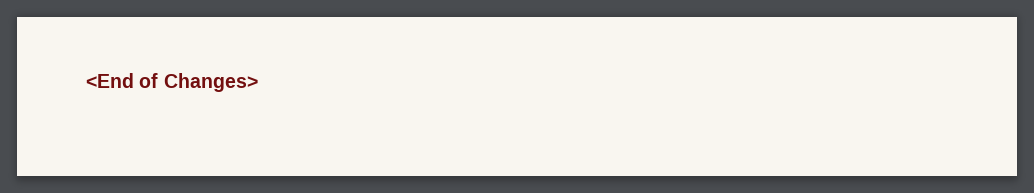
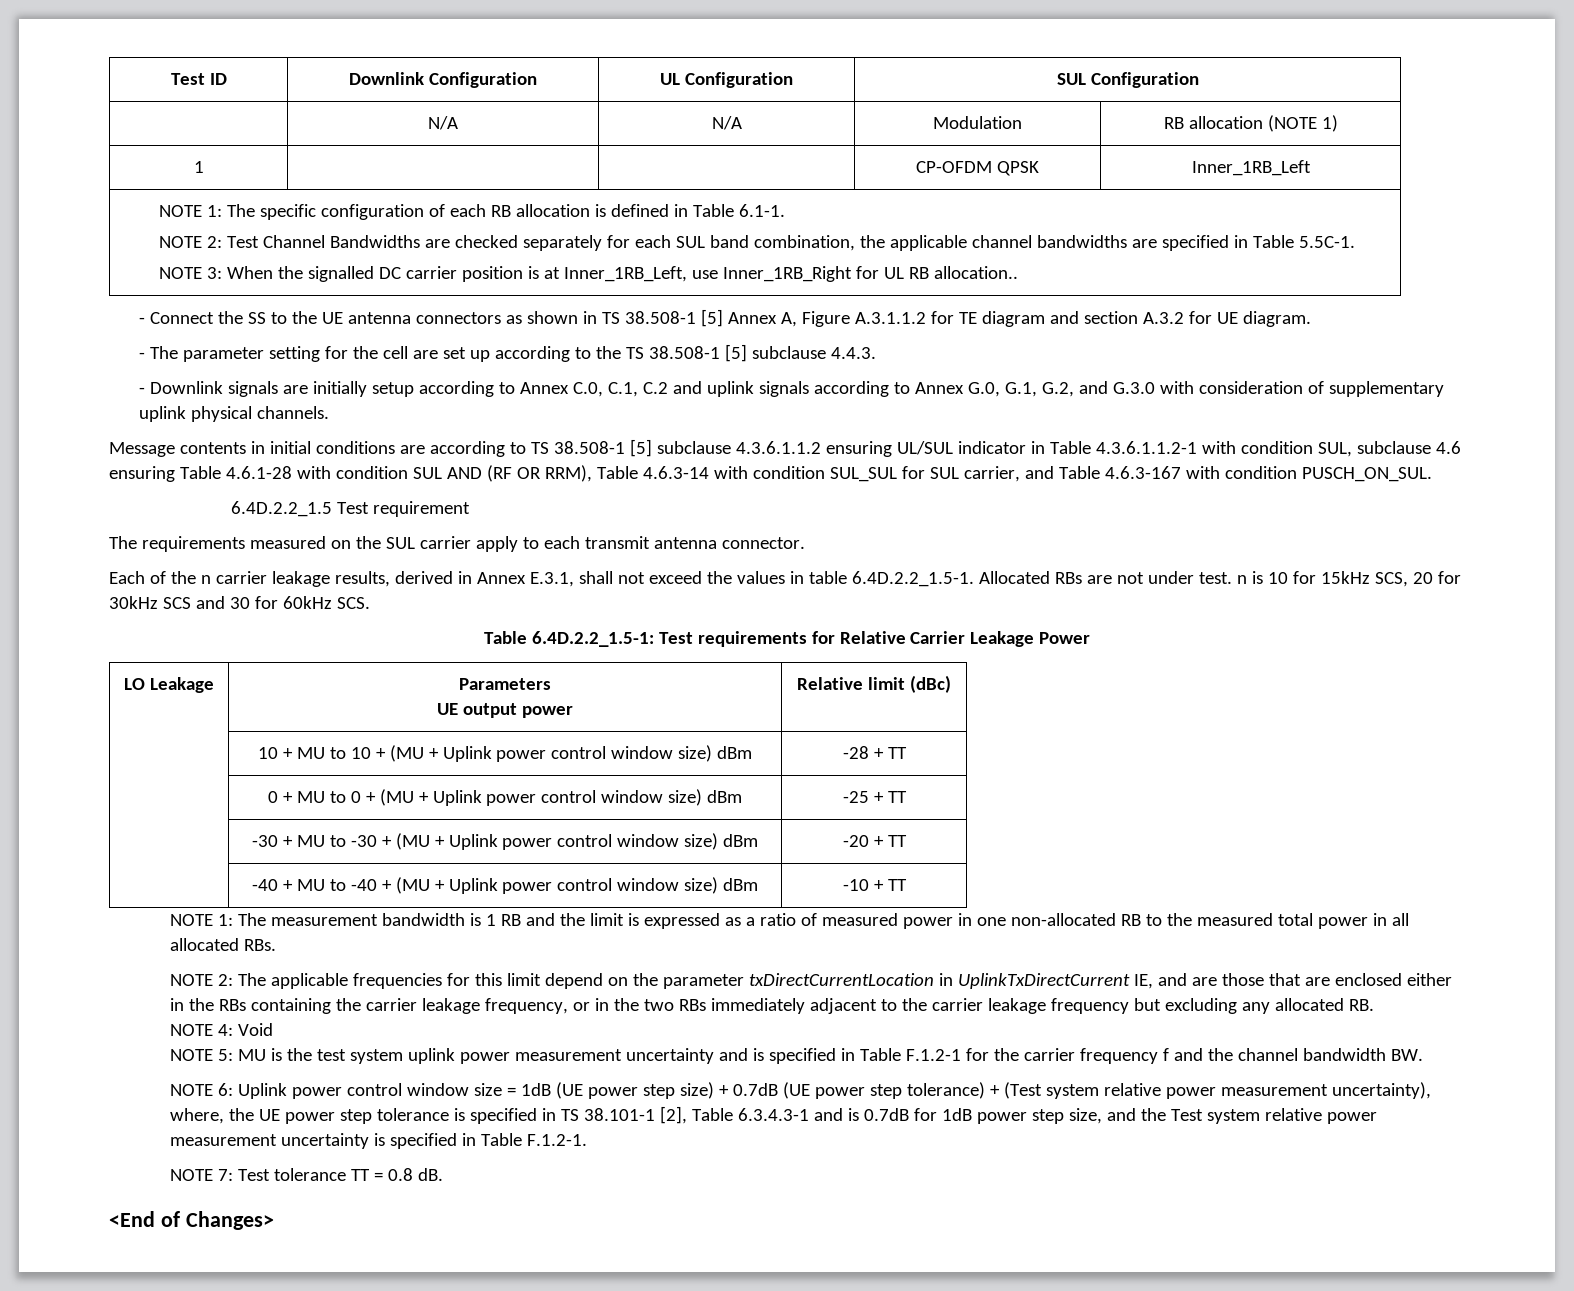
+ Test ID | Downlink Configuration | UL Configuration | SUL Configuration
+ | N/A | N/A | Modulation | RB allocation (NOTE 1)
+ 1 | | | CP-OFDM QPSK | Inner_1RB_Left
+ NOTE 1: The specific configuration of each RB allocation is defined in Table 6.1-1.
+ NOTE 2: Test Channel Bandwidths are checked separately for each SUL band combination, the applicable channel bandwidths are specified in Table 5.5C-1.
+ NOTE 3: When the signalled DC carrier position is at Inner_1RB_Left, use Inner_1RB_Right for UL RB allocation..
+ - Connect the SS to the UE antenna connectors as shown in TS 38.508-1 [5] Annex A, Figure A.3.1.1.2 for TE diagram and section A.3.2 for UE diagram.
+ - The parameter setting for the cell are set up according to the TS 38.508-1 [5] subclause 4.4.3.
+ - Downlink signals are initially setup according to Annex C.0, C.1, C.2 and uplink signals according to Annex G.0, G.1, G.2, and G.3.0 with consideration of supplementary uplink physical channels.
+ Message contents in initial conditions are according to TS 38.508-1 [5] subclause 4.3.6.1.1.2 ensuring UL/SUL indicator in Table 4.3.6.1.1.2-1 with condition SUL, subclause 4.6 ensuring Table 4.6.1-28 with condition SUL AND (RF OR RRM), Table 4.6.3-14 with condition SUL_SUL for SUL carrier, and Table 4.6.3-167 with condition PUSCH_ON_SUL.
+ 6.4D.2.2_1.5 Test requirement
+ The requirements measured on the SUL carrier apply to each transmit antenna connector.
+ Each of the n carrier leakage results, derived in Annex E.3.1, shall not exceed the values in table 6.4D.2.2_1.5-1. Allocated RBs are not under test. n is 10 for 15kHz SCS, 20 for 30kHz SCS and 30 for 60kHz SCS.
+ Table 6.4D.2.2_1.5-1: Test requirements for Relative Carrier Leakage Power
+ LO Leakage | Parameters
+ UE output power | Relative limit (dBc)
+ | 10 + MU to 10 + (MU + Uplink power control window size) dBm | -28 + TT
+ | 0 + MU to 0 + (MU + Uplink power control window size) dBm | -25 + TT
+ | -30 + MU to -30 + (MU + Uplink power control window size) dBm | -20 + TT
+ | -40 + MU to -40 + (MU + Uplink power control window size) dBm | -10 + TT
+ NOTE 1: The measurement bandwidth is 1 RB and the limit is expressed as a ratio of measured power in one non-allocated RB to the measured total power in all allocated RBs.
+ NOTE 2: The applicable frequencies for this limit depend on the parameter txDirectCurrentLocation in UplinkTxDirectCurrent IE, and are those that are enclosed either in the RBs containing the carrier leakage frequency, or in the two RBs immediately adjacent to the carrier leakage frequency but excluding any allocated RB.
+ NOTE 4: Void
+ NOTE 5: MU is the test system uplink power measurement uncertainty and is specified in Table F.1.2-1 for the carrier frequency f and the channel bandwidth BW.
+ NOTE 6: Uplink power control window size = 1dB (UE power step size) + 0.7dB (UE power step tolerance) + (Test system relative power measurement uncertainty), where, the UE power step tolerance is specified in TS 38.101-1 [2], Table 6.3.4.3-1 and is 0.7dB for 1dB power step size, and the Test system relative power measurement uncertainty is specified in Table F.1.2-1.
+ NOTE 7: Test tolerance TT = 0.8 dB.

